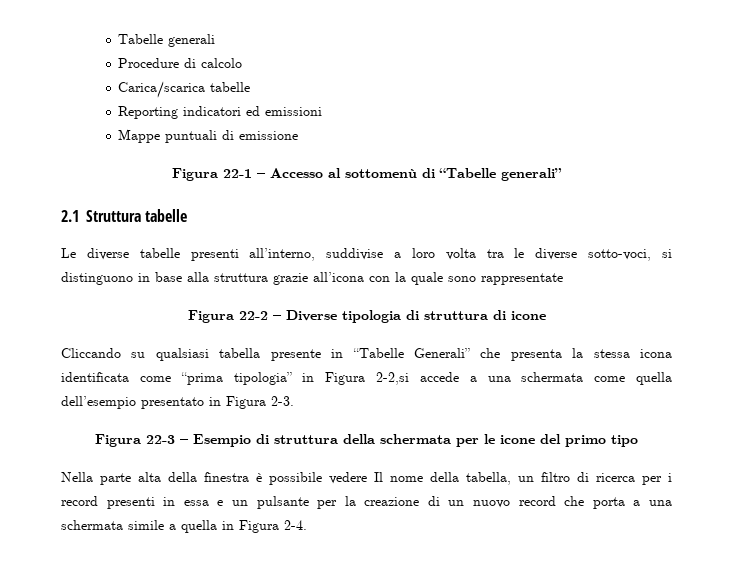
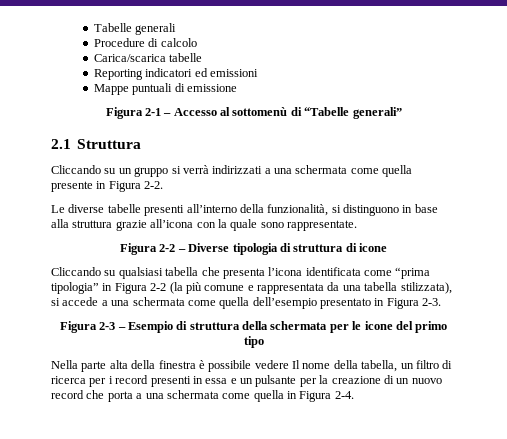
- Figura 22-1 – Accesso al sottomenù di “Tabelle generali”
+ Figura 2-1 – Accesso al sottomenù di “Tabelle generali”
- 2.1 Struttura tabelle
- Le diverse tabelle presenti all’interno, suddivise a loro volta tra le diverse sotto-voci, si distinguono in base alla struttura grazie all’icona con la quale sono rappresentate
- Figura 22-2 – Diverse tipologia di struttura di icone
+ 2.1 Struttura
+ Cliccando su un gruppo si verrà indirizzati a una schermata come quella presente in Figura 2-2.
+ Le diverse tabelle presenti all’interno della funzionalità, si distinguono in base alla struttura grazie all’icona con la quale sono rappresentate.
+ Figura 2-2 – Diverse tipologia di struttura di icone
- Cliccando su qualsiasi tabella presente in “Tabelle Generali” che presenta la stessa icona identificata come “prima tipologia” in Figura 2-2,si accede a una schermata come quella dell’esempio presentato in Figura 2-3.
+ Cliccando su qualsiasi tabella che presenta l’icona identificata come “prima tipologia” in Figura 2-2 (la più comune e rappresentata da una tabella stilizzata), si accede a una schermata come quella dell’esempio presentato in Figura 2-3.
- Figura 22-3 – Esempio di struttura della schermata per le icone del primo tipo
+ Figura 2-3 – Esempio di struttura della schermata per le icone del primo tipo
- Nella parte alta della finestra è possibile vedere Il nome della tabella, un filtro di ricerca per i record presenti in essa e un pulsante per la creazione di un nuovo record che porta a una schermata simile a quella in Figura 2-4.
+ Nella parte alta della finestra è possibile vedere Il nome della tabella, un filtro di ricerca per i record presenti in essa e un pulsante per la creazione di un nuovo record che porta a una schermata come quella in Figura 2-4.

